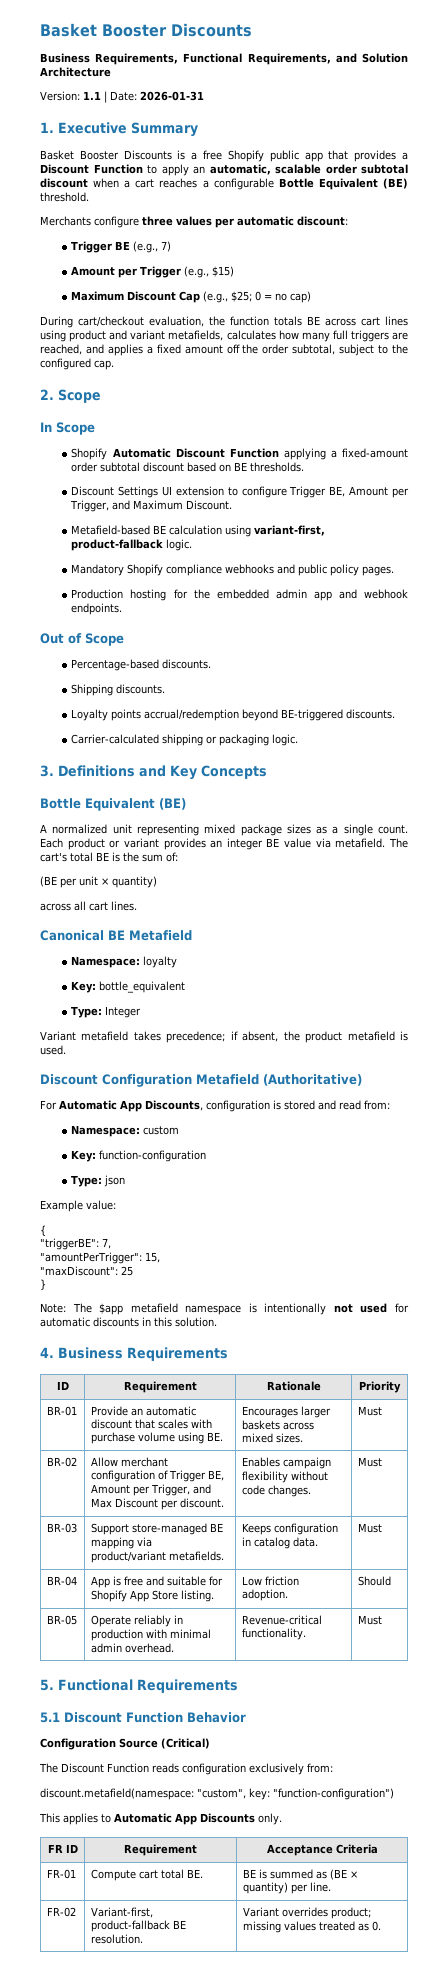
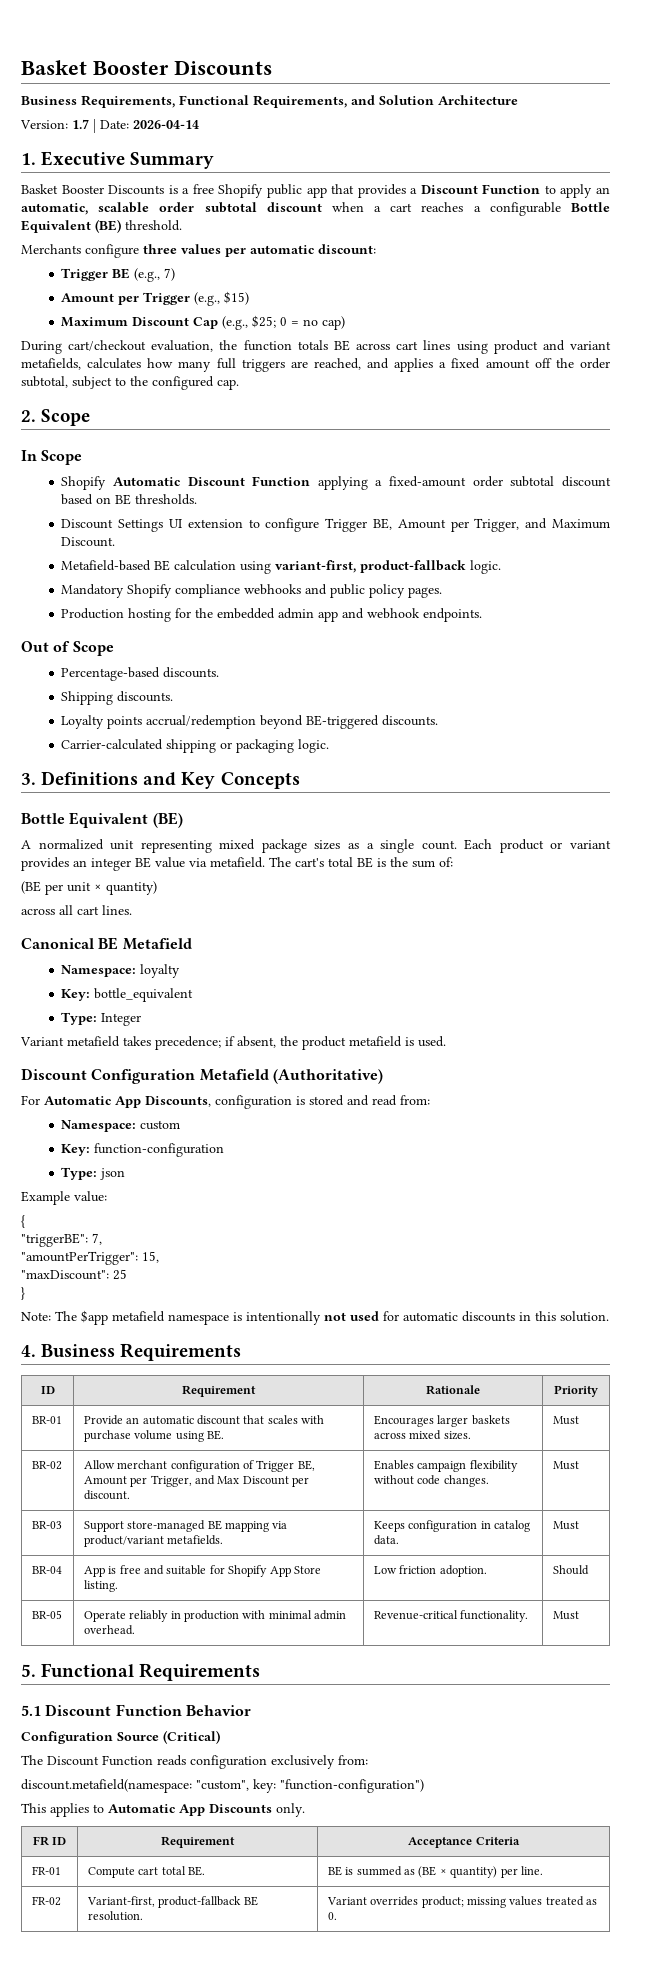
- Version: 1.1 | Date: 2026-01-31
+ Version: 1.7 | Date: 2026-04-14

